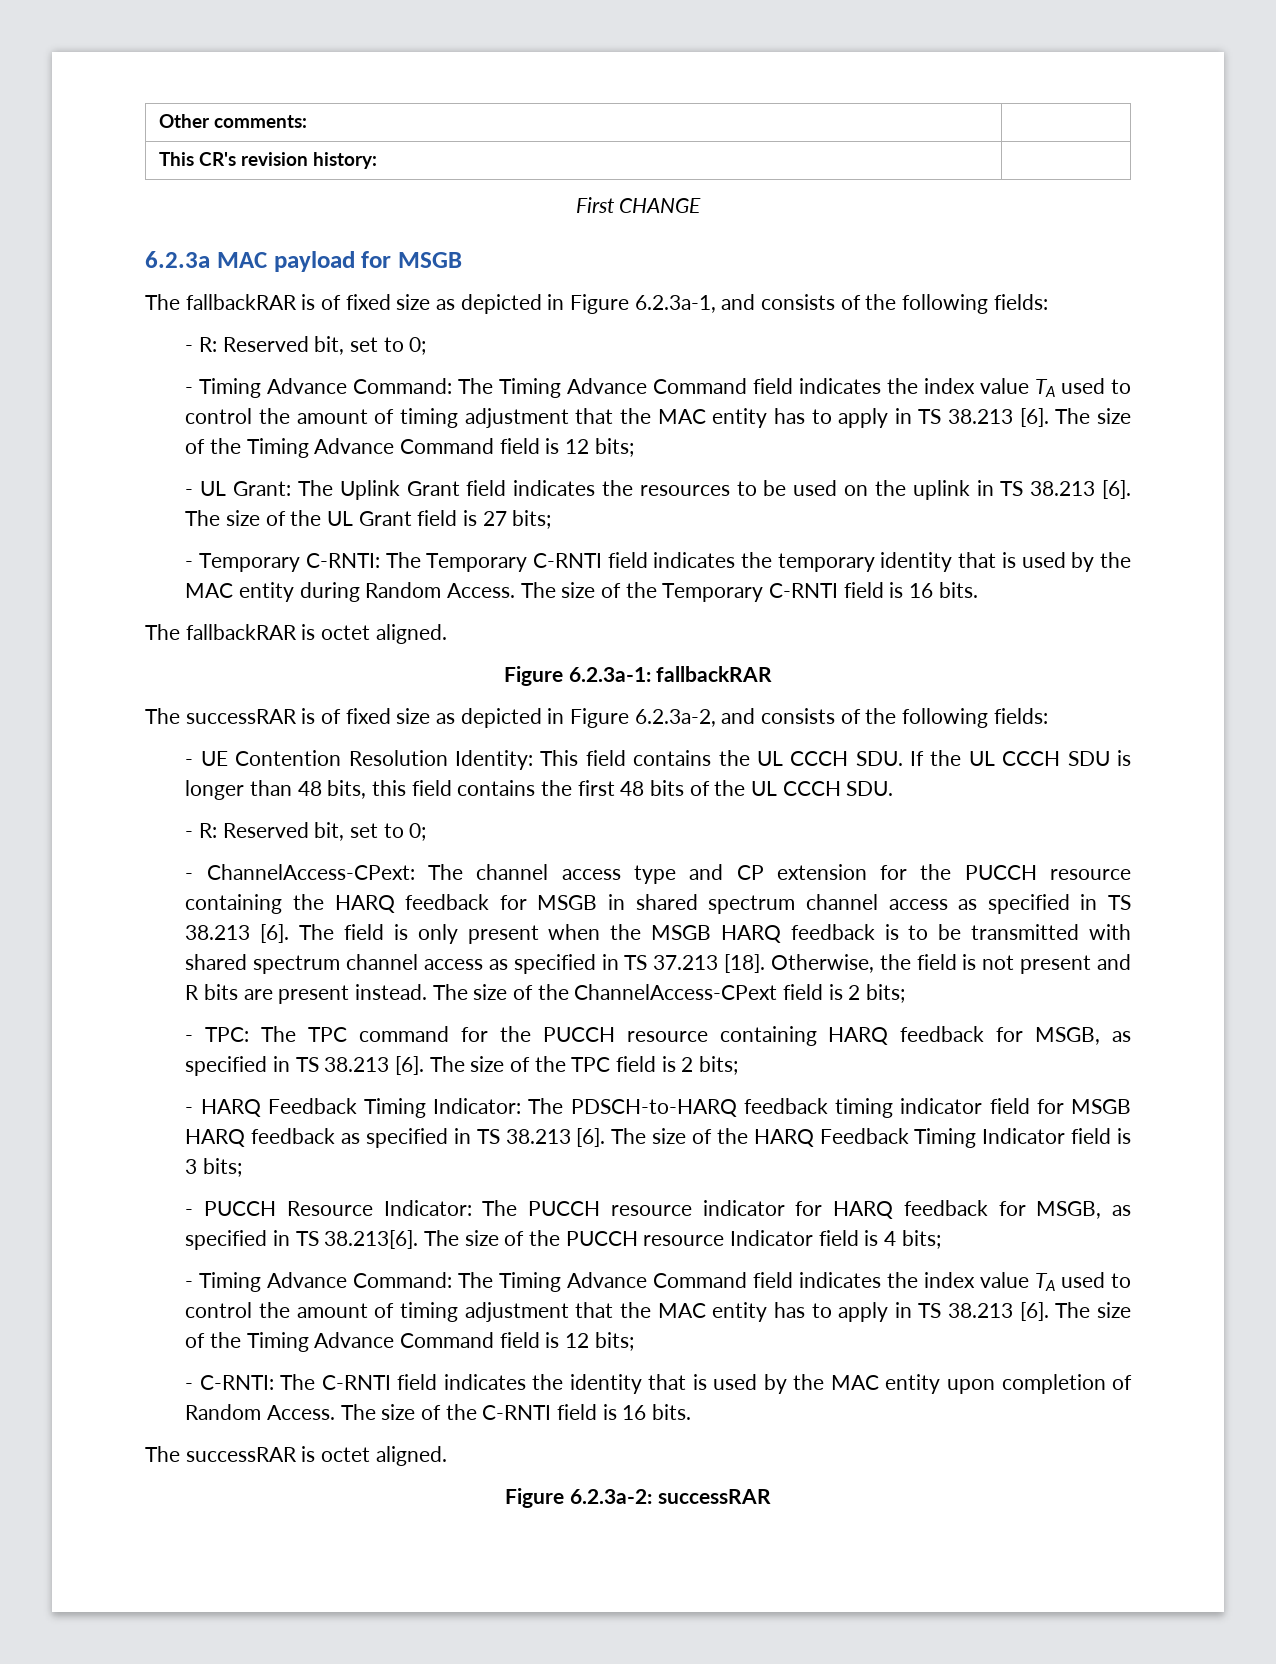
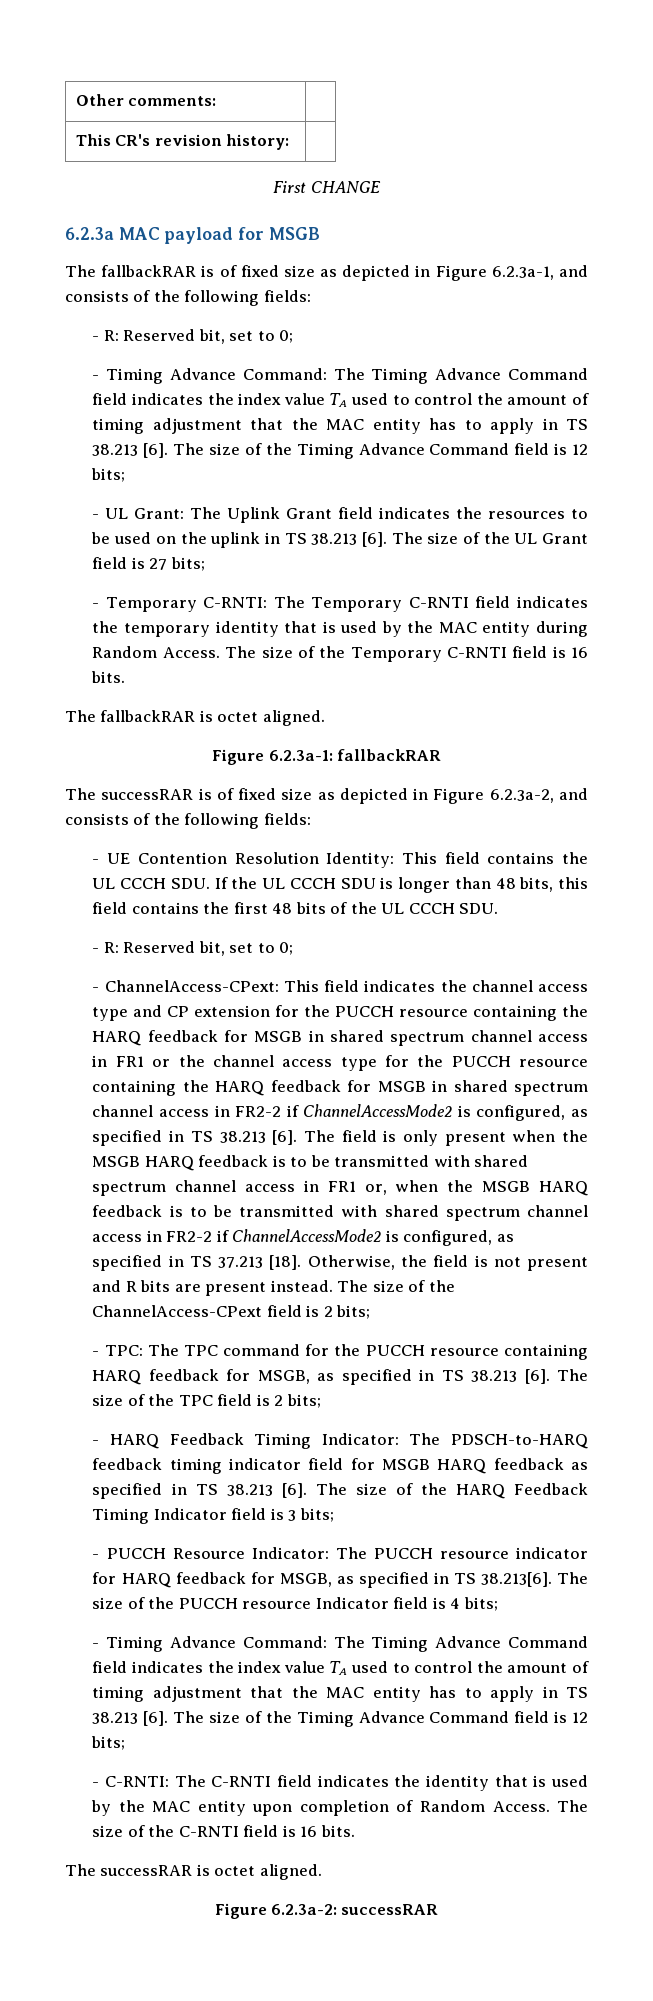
- - ChannelAccess-CPext: The channel access type and CP extension for the PUCCH resource containing the HARQ feedback for MSGB in shared spectrum channel access as specified in TS 38.213 [6].
+ - ChannelAccess-CPext: This field indicates the channel access type and CP extension for the PUCCH resource containing the HARQ feedback for MSGB in shared spectrum channel access in FR1 or the channel access type for the PUCCH resource containing the HARQ feedback for MSGB in shared spectrum channel access in FR2-2 if ChannelAccessMode2 is configured, as specified in TS 38.213 [6].
- The field is only present when the MSGB HARQ feedback is to be transmitted with shared spectrum channel access as specified in TS 37.213 [18].
+ The field is only present when the MSGB HARQ feedback is to be transmitted with shared spectrum channel access in FR1 or, when the MSGB HARQ feedback is to be transmitted with shared spectrum channel access in FR2-2 if ChannelAccessMode2 is configured, as specified in TS 37.213 [18].

